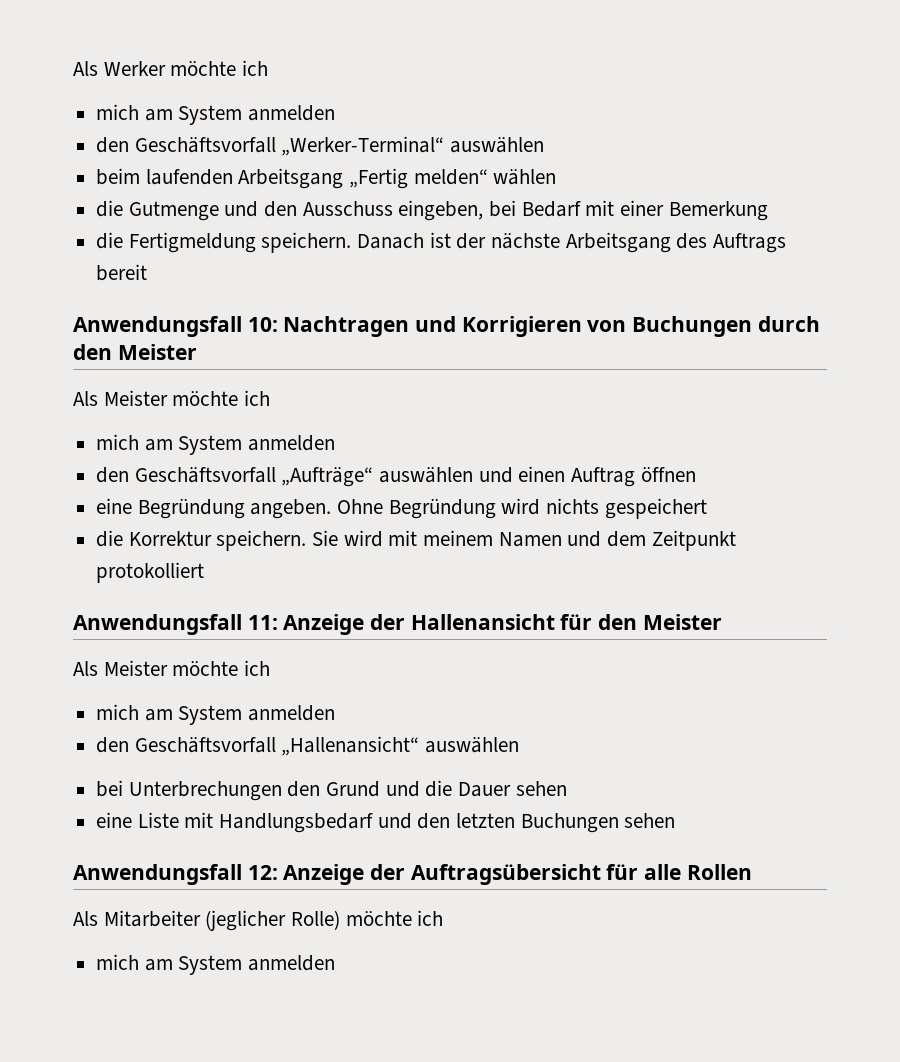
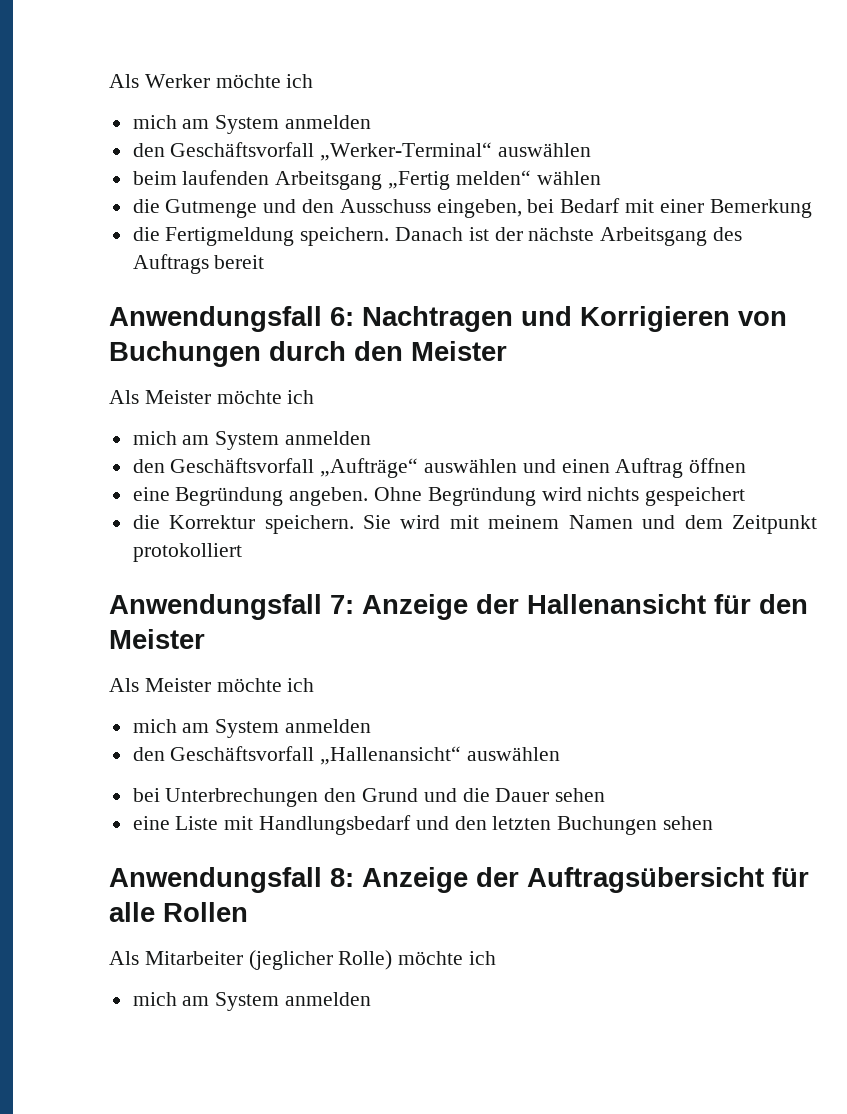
- Anwendungsfall 10: Nachtragen und Korrigieren von Buchungen durch den Meister
+ Anwendungsfall 6: Nachtragen und Korrigieren von Buchungen durch den Meister
- Anwendungsfall 11: Anzeige der Hallenansicht für den Meister
+ Anwendungsfall 7: Anzeige der Hallenansicht für den Meister
- Anwendungsfall 12: Anzeige der Auftragsübersicht für alle Rollen
+ Anwendungsfall 8: Anzeige der Auftragsübersicht für alle Rollen

